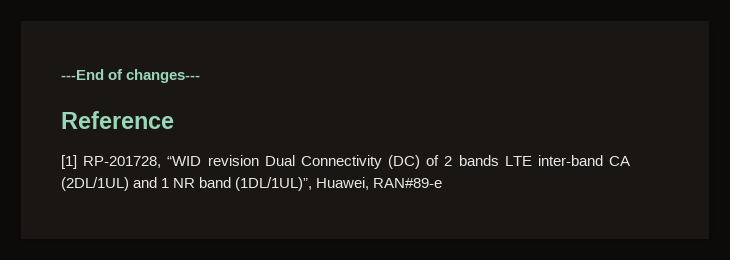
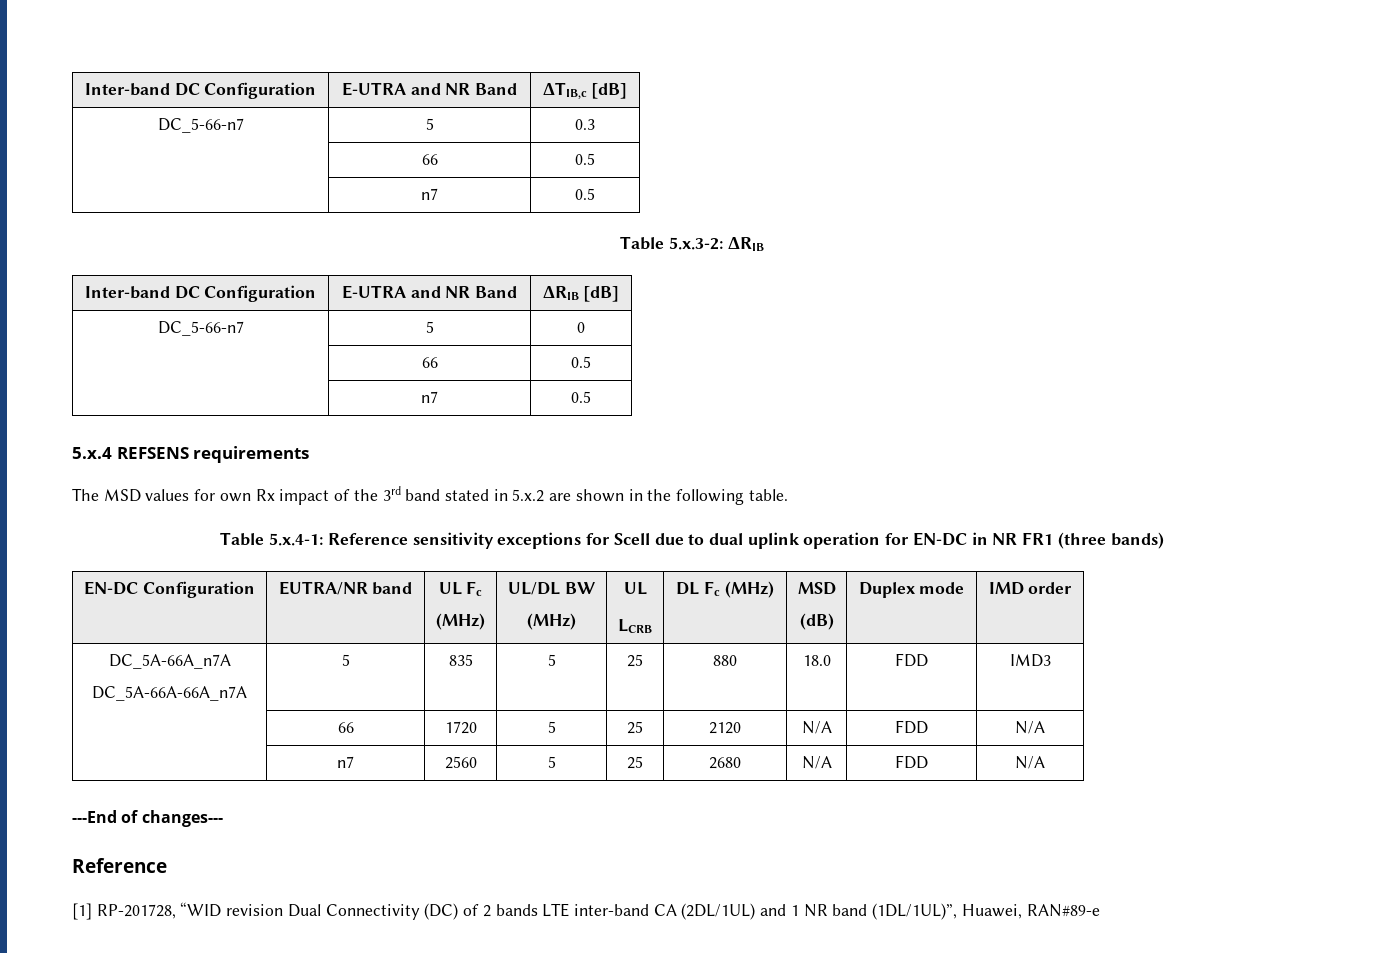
+ Inter-band DC Configuration | E-UTRA and NR Band | ΔTIB,c [dB]
+ DC_5-66-n7 | 5 | 0.3
+ | 66 | 0.5
+ | n7 | 0.5
+ Table 5.x.3-2: ΔRIB
+ Inter-band DC Configuration | E-UTRA and NR Band | ΔRIB [dB]
+ DC_5-66-n7 | 5 | 0
+ | 66 | 0.5
+ | n7 | 0.5
+ 5.x.4 REFSENS requirements
+ The MSD values for own Rx impact of the 3rd band stated in 5.x.2 are shown in the following table.
+ Table 5.x.4-1: Reference sensitivity exceptions for Scell due to dual uplink operation for EN-DC in NR FR1 (three bands)
+ EN-DC Configuration | EUTRA/NR band | UL Fc
+ (MHz) | UL/DL BW
+ (MHz) | UL
+ LCRB | DL Fc (MHz) | MSD
+ (dB) | Duplex mode | IMD order
+ DC_5A-66A_n7A
+ DC_5A-66A-66A_n7A | 5 | 835 | 5 | 25 | 880 | 18.0 | FDD | IMD3
+ | 66 | 1720 | 5 | 25 | 2120 | N/A | FDD | N/A
+ | n7 | 2560 | 5 | 25 | 2680 | N/A | FDD | N/A

